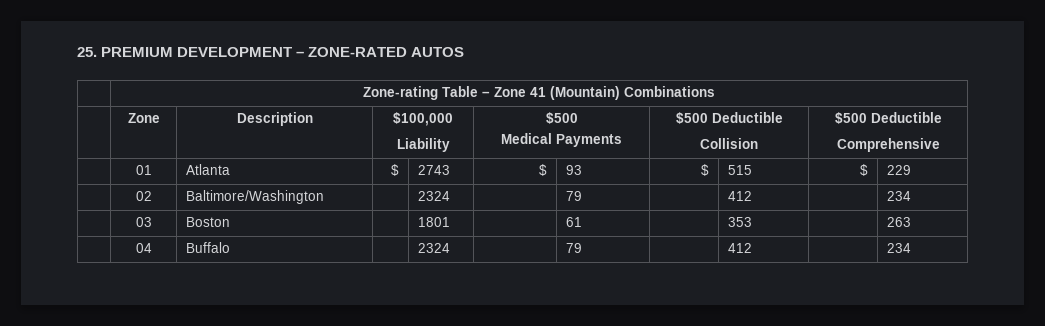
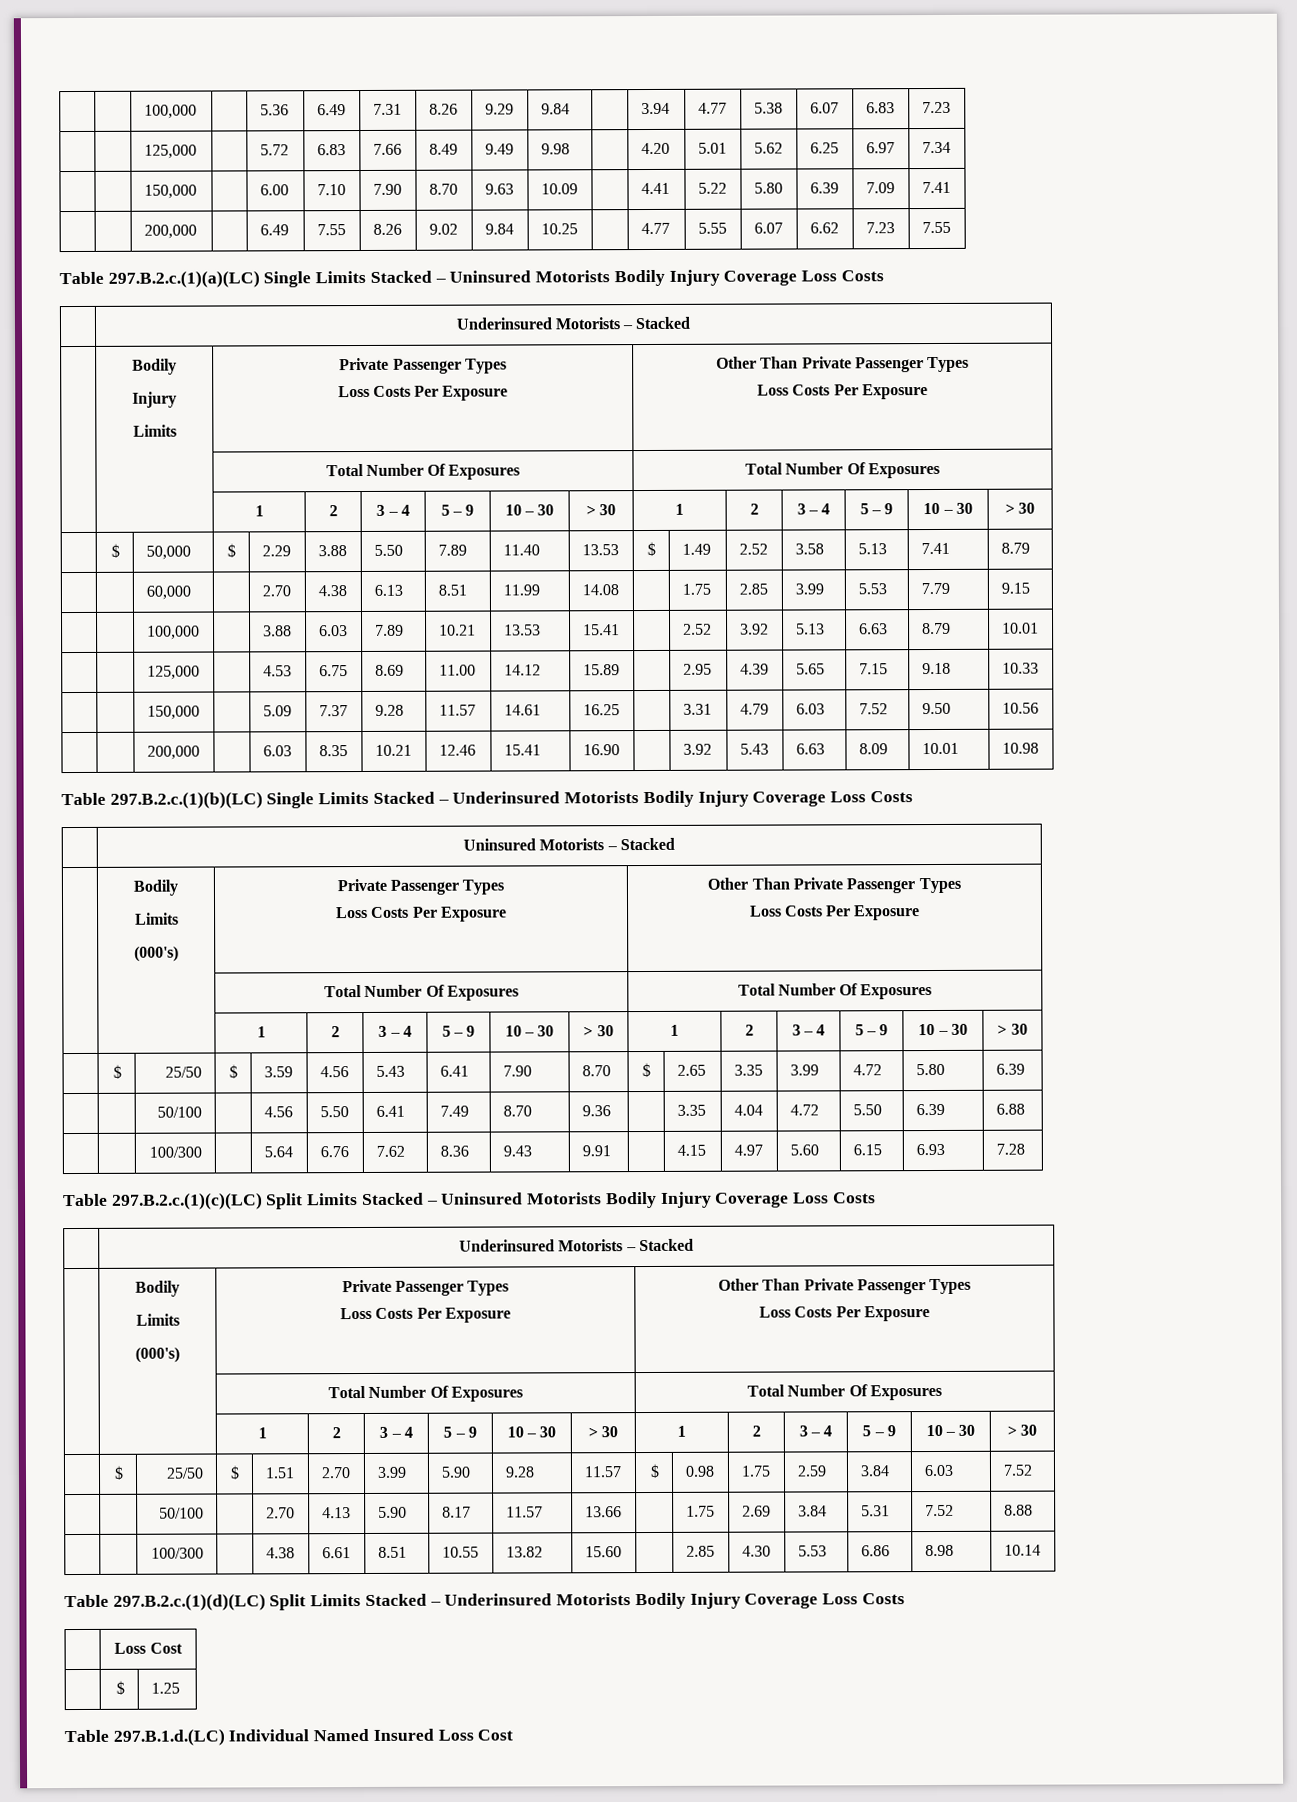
- 25. PREMIUM DEVELOPMENT – ZONE-RATED AUTOS
- | Zone-rating Table – Zone 41 (Mountain) Combinations
- | Zone | Description | $100,000
- Liability | $500
- Medical Payments | $500 Deductible
- Collision | $500 Deductible
- Comprehensive
- | 01 | Atlanta | $ | 2743 | $ | 93 | $ | 515 | $ | 229
- | 02 | Baltimore/Washington | | 2324 | | 79 | | 412 | | 234
- | 03 | Boston | | 1801 | | 61 | | 353 | | 263
- | 04 | Buffalo | | 2324 | | 79 | | 412 | | 234
+ | | 100,000 | | 5.36 | 6.49 | 7.31 | 8.26 | 9.29 | 9.84 | | 3.94 | 4.77 | 5.38 | 6.07 | 6.83 | 7.23
+ | | 125,000 | | 5.72 | 6.83 | 7.66 | 8.49 | 9.49 | 9.98 | | 4.20 | 5.01 | 5.62 | 6.25 | 6.97 | 7.34
+ | | 150,000 | | 6.00 | 7.10 | 7.90 | 8.70 | 9.63 | 10.09 | | 4.41 | 5.22 | 5.80 | 6.39 | 7.09 | 7.41
+ | | 200,000 | | 6.49 | 7.55 | 8.26 | 9.02 | 9.84 | 10.25 | | 4.77 | 5.55 | 6.07 | 6.62 | 7.23 | 7.55
+ Table 297.B.2.c.(1)(a)(LC) Single Limits Stacked – Uninsured Motorists Bodily Injury Coverage Loss Costs
+ | Underinsured Motorists – Stacked
+ | Bodily
+ Injury
+ Limits | Private Passenger Types
+ Loss Costs Per Exposure | Other Than Private Passenger Types
+ Loss Costs Per Exposure
+ | | Total Number Of Exposures | Total Number Of Exposures
+ | | 1 | 2 | 3 – 4 | 5 – 9 | 10 – 30 | > 30 | 1 | 2 | 3 – 4 | 5 – 9 | 10 – 30 | > 30
+ | $ | 50,000 | $ | 2.29 | 3.88 | 5.50 | 7.89 | 11.40 | 13.53 | $ | 1.49 | 2.52 | 3.58 | 5.13 | 7.41 | 8.79
+ | | 60,000 | | 2.70 | 4.38 | 6.13 | 8.51 | 11.99 | 14.08 | | 1.75 | 2.85 | 3.99 | 5.53 | 7.79 | 9.15
+ | | 100,000 | | 3.88 | 6.03 | 7.89 | 10.21 | 13.53 | 15.41 | | 2.52 | 3.92 | 5.13 | 6.63 | 8.79 | 10.01
+ | | 125,000 | | 4.53 | 6.75 | 8.69 | 11.00 | 14.12 | 15.89 | | 2.95 | 4.39 | 5.65 | 7.15 | 9.18 | 10.33
+ | | 150,000 | | 5.09 | 7.37 | 9.28 | 11.57 | 14.61 | 16.25 | | 3.31 | 4.79 | 6.03 | 7.52 | 9.50 | 10.56
+ | | 200,000 | | 6.03 | 8.35 | 10.21 | 12.46 | 15.41 | 16.90 | | 3.92 | 5.43 | 6.63 | 8.09 | 10.01 | 10.98
+ Table 297.B.2.c.(1)(b)(LC) Single Limits Stacked – Underinsured Motorists Bodily Injury Coverage Loss Costs
+ | Uninsured Motorists – Stacked
+ | Bodily
+ Limits
+ (000's) | Private Passenger Types
+ Loss Costs Per Exposure | Other Than Private Passenger Types
+ Loss Costs Per Exposure
+ | | Total Number Of Exposures | Total Number Of Exposures
+ | | 1 | 2 | 3 – 4 | 5 – 9 | 10 – 30 | > 30 | 1 | 2 | 3 – 4 | 5 – 9 | 10 – 30 | > 30
+ | $ | 25/50 | $ | 3.59 | 4.56 | 5.43 | 6.41 | 7.90 | 8.70 | $ | 2.65 | 3.35 | 3.99 | 4.72 | 5.80 | 6.39
+ | | 50/100 | | 4.56 | 5.50 | 6.41 | 7.49 | 8.70 | 9.36 | | 3.35 | 4.04 | 4.72 | 5.50 | 6.39 | 6.88
+ | | 100/300 | | 5.64 | 6.76 | 7.62 | 8.36 | 9.43 | 9.91 | | 4.15 | 4.97 | 5.60 | 6.15 | 6.93 | 7.28
+ Table 297.B.2.c.(1)(c)(LC) Split Limits Stacked – Uninsured Motorists Bodily Injury Coverage Loss Costs
+ | Underinsured Motorists – Stacked
+ | Bodily
+ Limits
+ (000's) | Private Passenger Types
+ Loss Costs Per Exposure | Other Than Private Passenger Types
+ Loss Costs Per Exposure
+ | | Total Number Of Exposures | Total Number Of Exposures
+ | | 1 | 2 | 3 – 4 | 5 – 9 | 10 – 30 | > 30 | 1 | 2 | 3 – 4 | 5 – 9 | 10 – 30 | > 30
+ | $ | 25/50 | $ | 1.51 | 2.70 | 3.99 | 5.90 | 9.28 | 11.57 | $ | 0.98 | 1.75 | 2.59 | 3.84 | 6.03 | 7.52
+ | | 50/100 | | 2.70 | 4.13 | 5.90 | 8.17 | 11.57 | 13.66 | | 1.75 | 2.69 | 3.84 | 5.31 | 7.52 | 8.88
+ | | 100/300 | | 4.38 | 6.61 | 8.51 | 10.55 | 13.82 | 15.60 | | 2.85 | 4.30 | 5.53 | 6.86 | 8.98 | 10.14
+ Table 297.B.2.c.(1)(d)(LC) Split Limits Stacked – Underinsured Motorists Bodily Injury Coverage Loss Costs
+ | Loss Cost
+ | $ | 1.25
+ Table 297.B.1.d.(LC) Individual Named Insured Loss Cost

